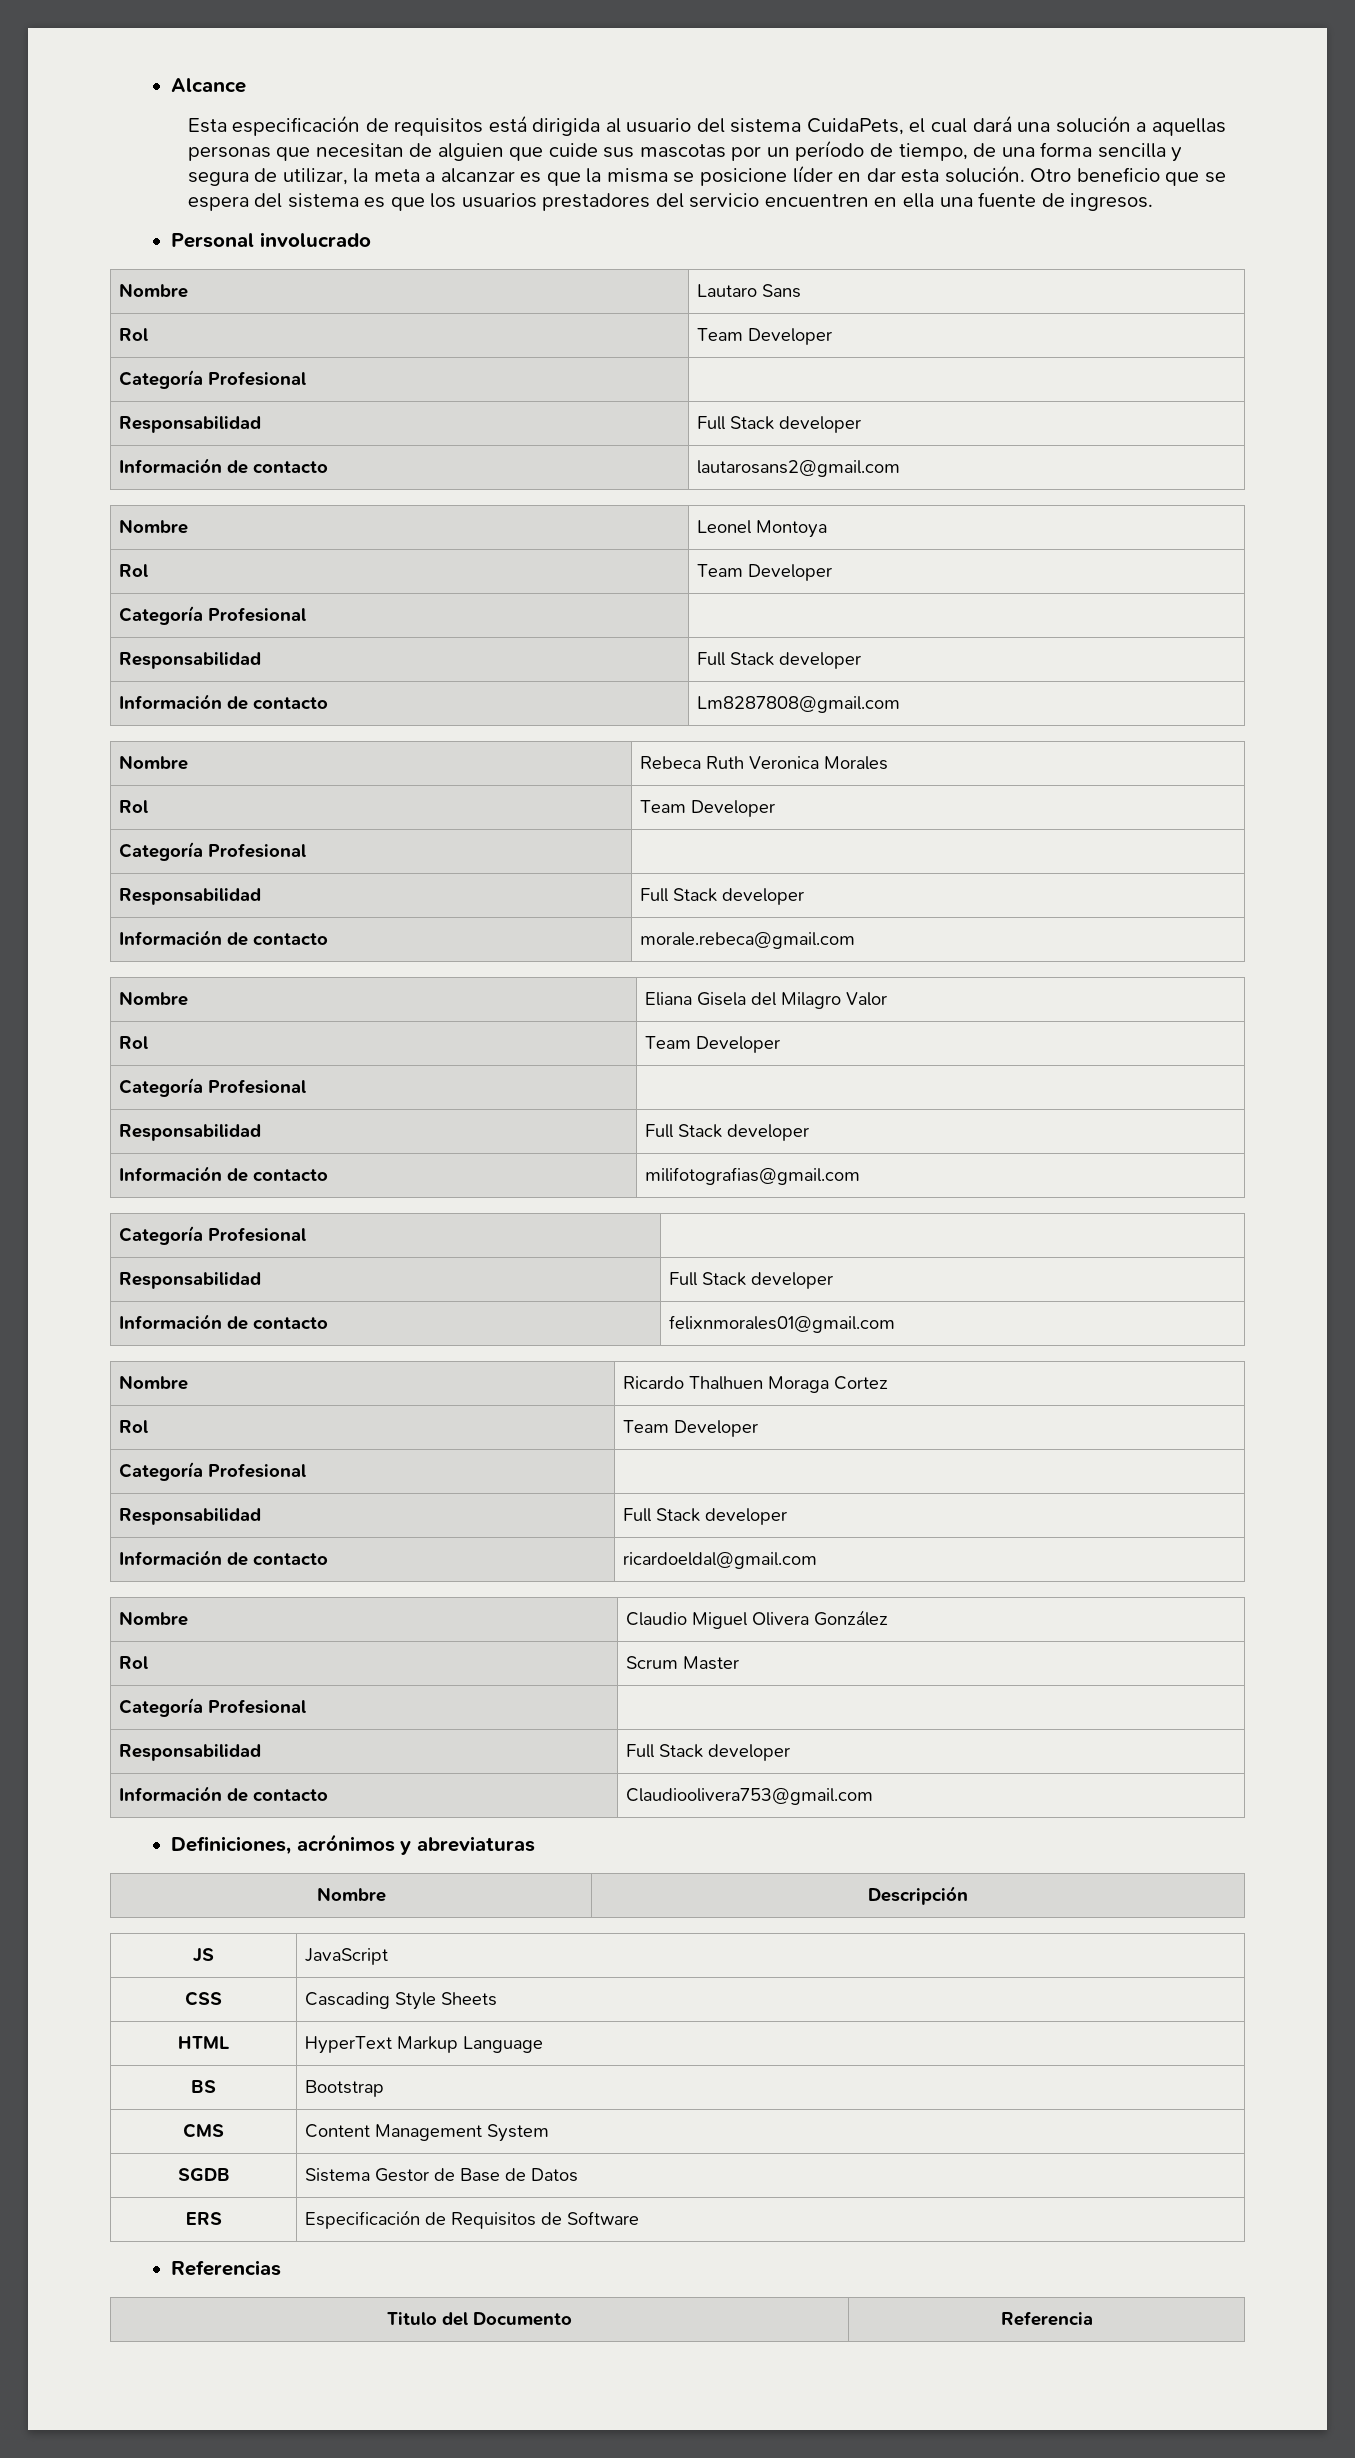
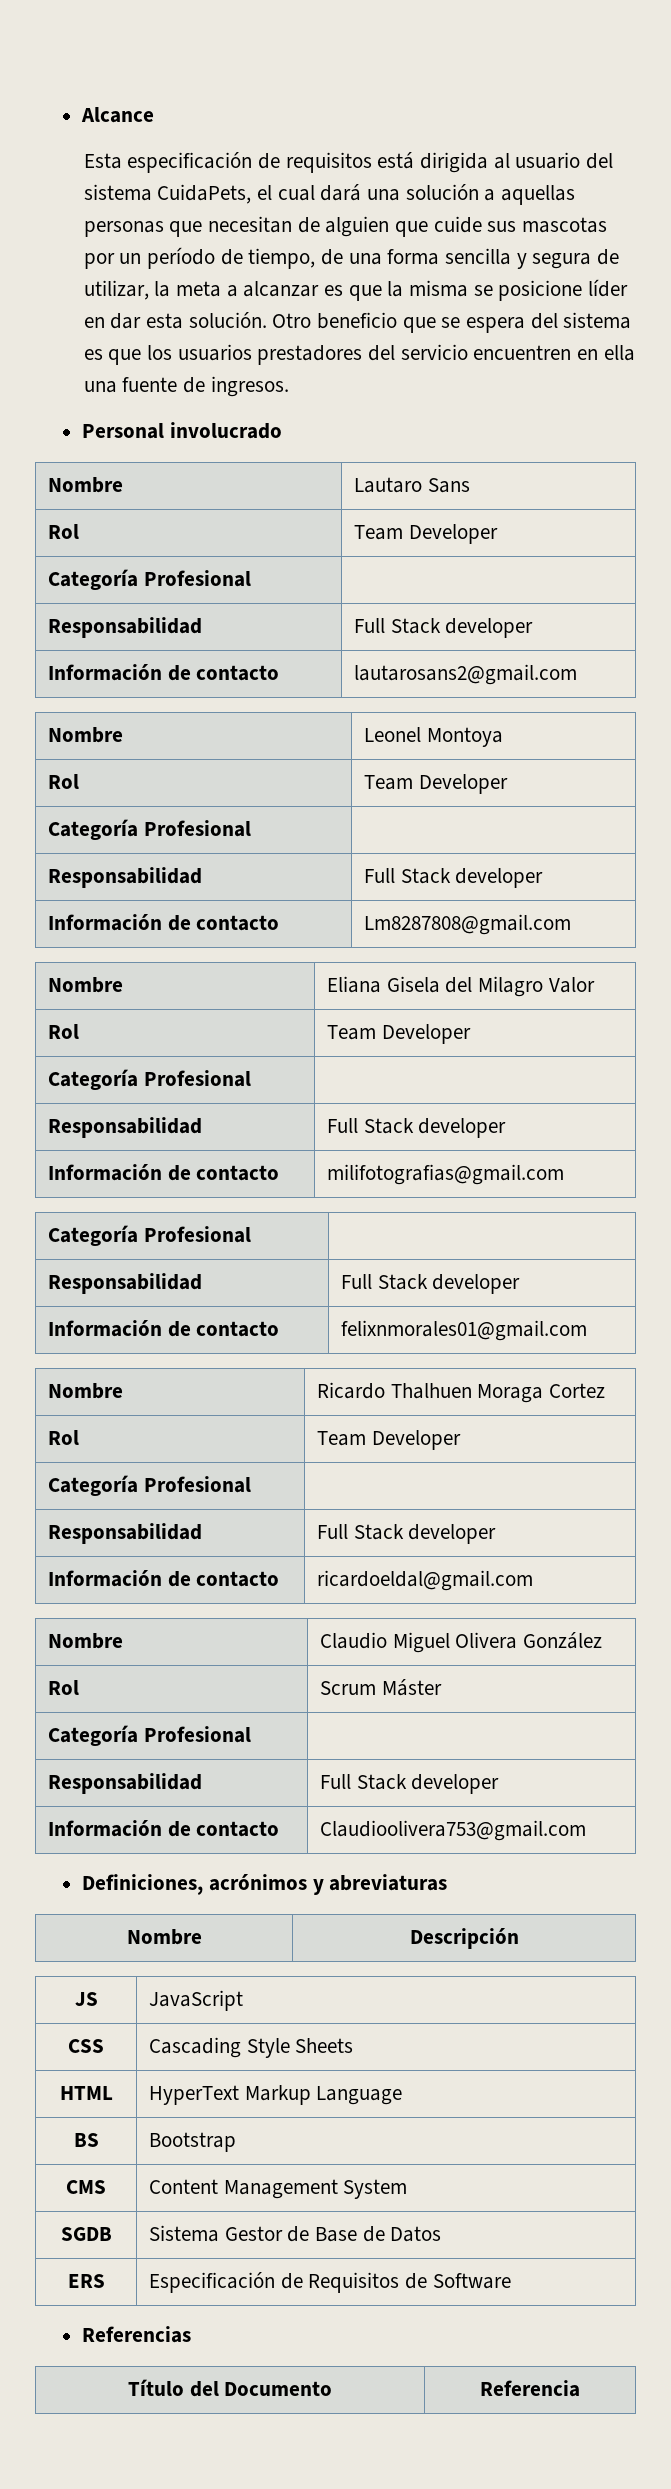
- Nombre | Rebeca Ruth Veronica Morales
- Rol | Team Developer
- Categoría Profesional |
- Responsabilidad | Full Stack developer
- Información de contacto | morale.rebeca@gmail.com
- Rol | Scrum Master
+ Rol | Scrum Máster
- Titulo del Documento | Referencia
+ Título del Documento | Referencia

